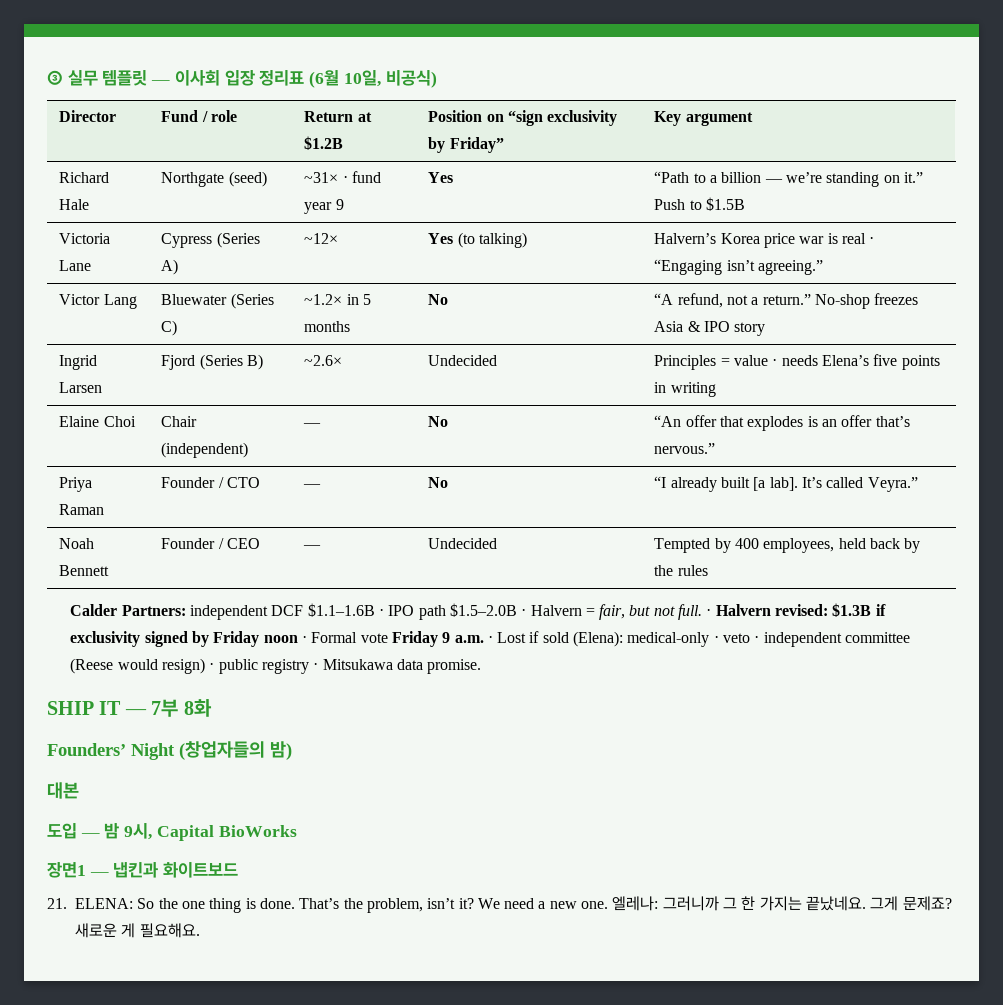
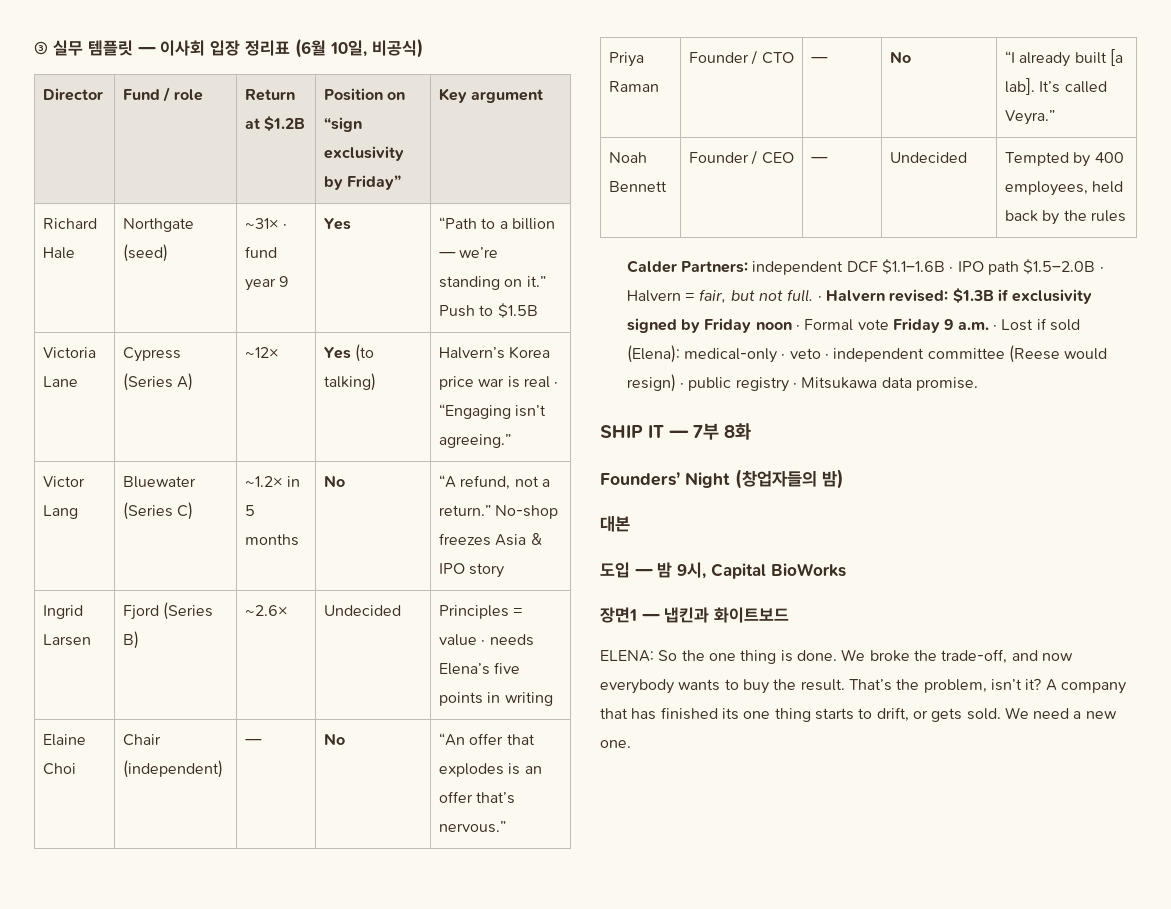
- 21. ELENA: So the one thing is done.
+ ELENA: So the one thing is done.
+ We broke the trade-off, and now everybody wants to buy the result.
+ A company that has finished its one thing starts to drift, or gets sold.
- 엘레나: 그러니까 그 한 가지는 끝났네요. 그게 문제죠? 새로운 게 필요해요.

